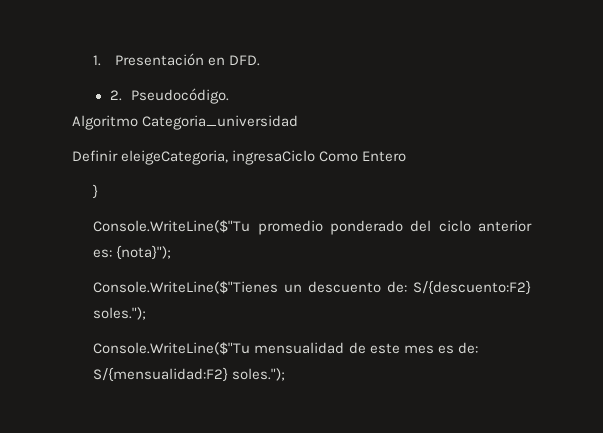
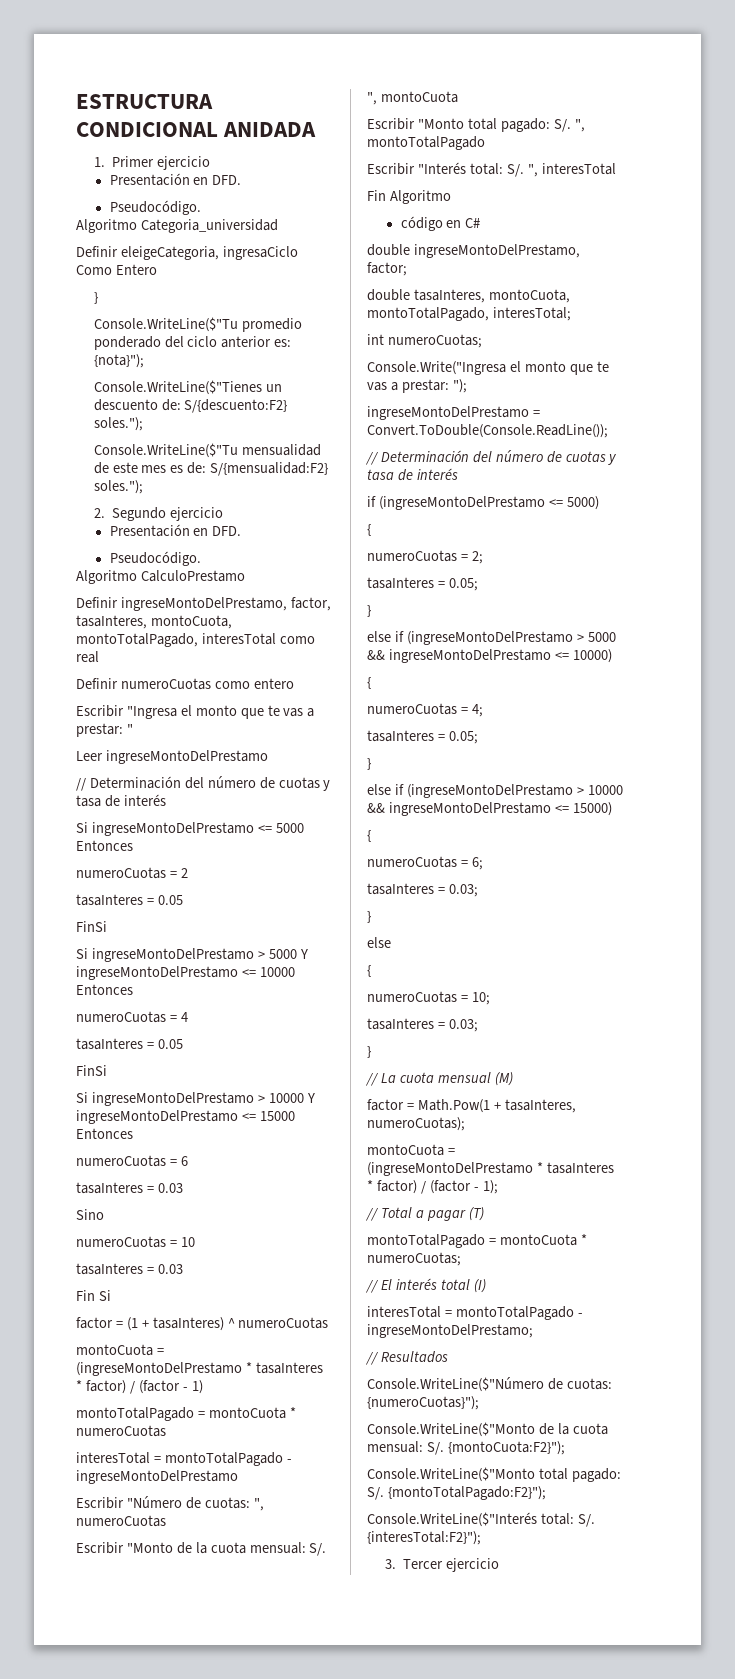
- 1. Presentación en DFD.
- 2. Pseudocódigo.
+ ESTRUCTURA CONDICIONAL ANIDADA
+ 1. Primer ejercicio
+ Presentación en DFD.
+ Pseudocódigo.
+ 2. Segundo ejercicio
+ Presentación en DFD.
+ Pseudocódigo.
+ Algoritmo CalculoPrestamo
+ Definir ingreseMontoDelPrestamo, factor, tasaInteres, montoCuota, montoTotalPagado, interesTotal como real
+ Definir numeroCuotas como entero
+ Escribir "Ingresa el monto que te vas a prestar: "
+ Leer ingreseMontoDelPrestamo
+ // Determinación del número de cuotas y tasa de interés
+ Si ingreseMontoDelPrestamo <= 5000 Entonces
+ numeroCuotas = 2
+ tasaInteres = 0.05
+ FinSi
+ Si ingreseMontoDelPrestamo > 5000 Y ingreseMontoDelPrestamo <= 10000 Entonces
+ numeroCuotas = 4
+ tasaInteres = 0.05
+ FinSi
+ Si ingreseMontoDelPrestamo > 10000 Y ingreseMontoDelPrestamo <= 15000 Entonces
+ numeroCuotas = 6
+ tasaInteres = 0.03
+ Sino
+ numeroCuotas = 10
+ tasaInteres = 0.03
+ Fin Si
+ factor = (1 + tasaInteres) ^ numeroCuotas
+ montoCuota = (ingreseMontoDelPrestamo * tasaInteres * factor) / (factor - 1)
+ montoTotalPagado = montoCuota * numeroCuotas
+ interesTotal = montoTotalPagado - ingreseMontoDelPrestamo
+ Escribir "Número de cuotas: ", numeroCuotas
+ Escribir "Monto de la cuota mensual: S/. ", montoCuota
+ Escribir "Monto total pagado: S/. ", montoTotalPagado
+ Escribir "Interés total: S/. ", interesTotal
+ Fin Algoritmo
+ código en C#
+ double ingreseMontoDelPrestamo, factor;
+ double tasaInteres, montoCuota, montoTotalPagado, interesTotal;
+ int numeroCuotas;
+ Console.Write("Ingresa el monto que te vas a prestar: ");
+ ingreseMontoDelPrestamo = Convert.ToDouble(Console.ReadLine());
+ // Determinación del número de cuotas y tasa de interés
+ if (ingreseMontoDelPrestamo <= 5000)
+ {
+ numeroCuotas = 2;
+ tasaInteres = 0.05;
+ }
+ else if (ingreseMontoDelPrestamo > 5000 && ingreseMontoDelPrestamo <= 10000)
+ {
+ numeroCuotas = 4;
+ tasaInteres = 0.05;
+ }
+ else if (ingreseMontoDelPrestamo > 10000 && ingreseMontoDelPrestamo <= 15000)
+ {
+ numeroCuotas = 6;
+ tasaInteres = 0.03;
+ }
+ else
+ {
+ numeroCuotas = 10;
+ tasaInteres = 0.03;
+ }
+ // La cuota mensual (M)
+ factor = Math.Pow(1 + tasaInteres, numeroCuotas);
+ montoCuota = (ingreseMontoDelPrestamo * tasaInteres * factor) / (factor - 1);
+ // Total a pagar (T)
+ montoTotalPagado = montoCuota * numeroCuotas;
+ // El interés total (I)
+ interesTotal = montoTotalPagado - ingreseMontoDelPrestamo;
+ // Resultados
+ Console.WriteLine($"Número de cuotas: {numeroCuotas}");
+ Console.WriteLine($"Monto de la cuota mensual: S/. {montoCuota:F2}");
+ Console.WriteLine($"Monto total pagado: S/. {montoTotalPagado:F2}");
+ Console.WriteLine($"Interés total: S/. {interesTotal:F2}");
+ 3. Tercer ejercicio

